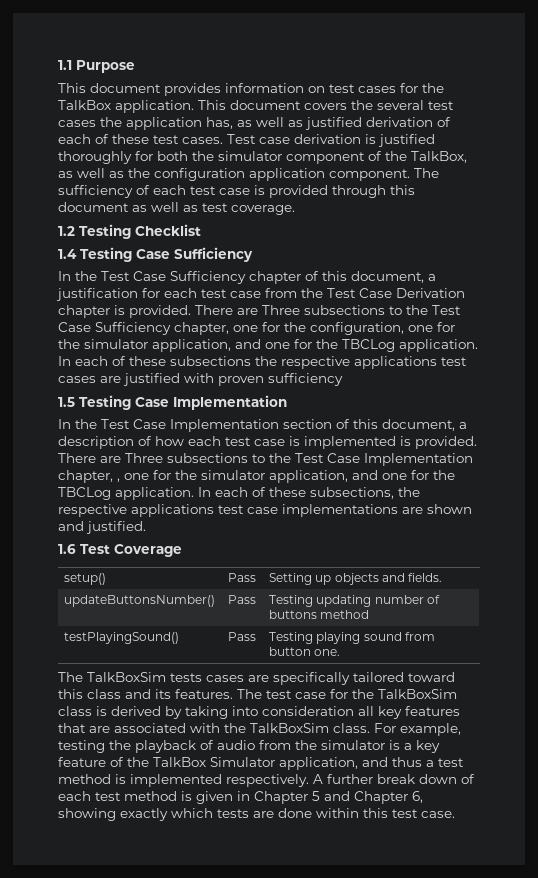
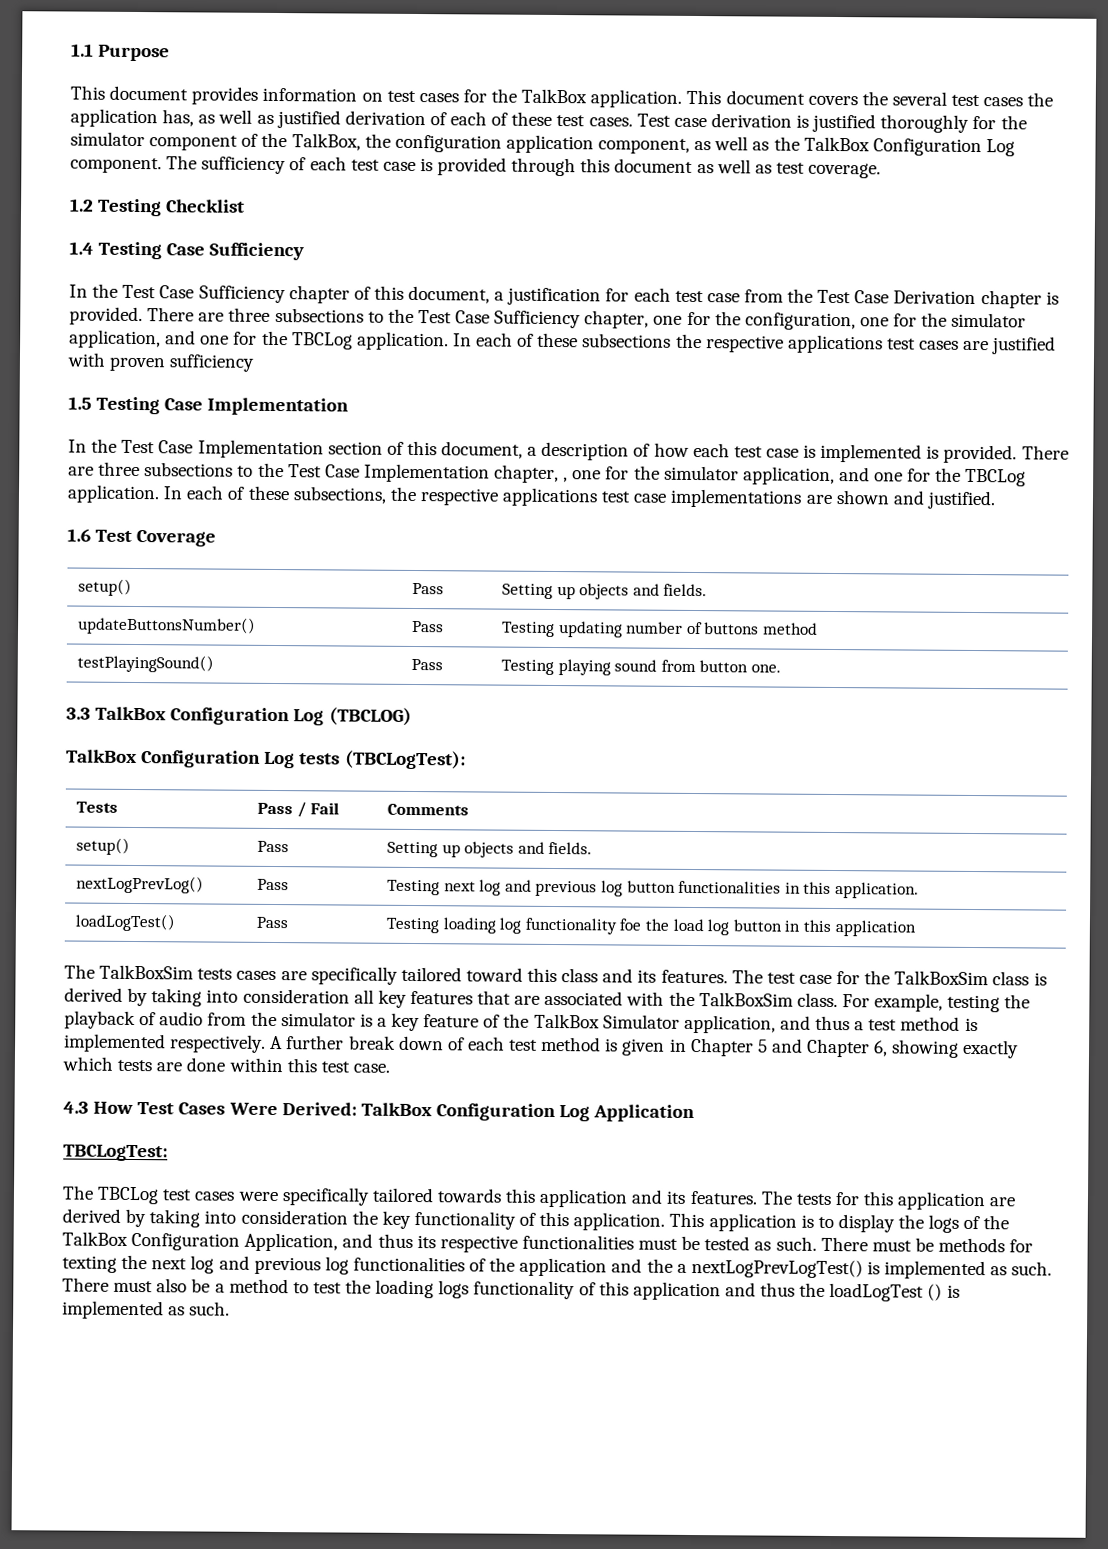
- Test case derivation is justified thoroughly for both the simulator component of the TalkBox, as well as the configuration application component.
+ Test case derivation is justified thoroughly for the simulator component of the TalkBox, the configuration application component, as well as the TalkBox Configuration Log component.
- There are Three subsections to the Test Case Sufficiency chapter, one for the configuration, one for the simulator application, and one for the TBCLog application.
+ There are three subsections to the Test Case Sufficiency chapter, one for the configuration, one for the simulator application, and one for the TBCLog application.
- There are Three subsections to the Test Case Implementation chapter, , one for the simulator application, and one for the TBCLog application.
+ There are three subsections to the Test Case Implementation chapter, , one for the simulator application, and one for the TBCLog application.
+ 3.3 TalkBox Configuration Log (TBCLOG)
+ TalkBox Configuration Log tests (TBCLogTest):
+ Tests | Pass / Fail | Comments
+ setup() | Pass | Setting up objects and fields.
+ nextLogPrevLog() | Pass | Testing next log and previous log button functionalities in this application.
+ loadLogTest() | Pass | Testing loading log functionality foe the load log button in this application
+ 4.3 How Test Cases Were Derived: TalkBox Configuration Log Application
+ TBCLogTest:
+ The TBCLog test cases were specifically tailored towards this application and its features. The tests for this application are derived by taking into consideration the key functionality of this application. This application is to display the logs of the TalkBox Configuration Application, and thus its respective functionalities must be tested as such. There must be methods for texting the next log and previous log functionalities of the application and the a nextLogPrevLogTest() is implemented as such. There must also be a method to test the loading logs functionality of this application and thus the loadLogTest () is implemented as such.

